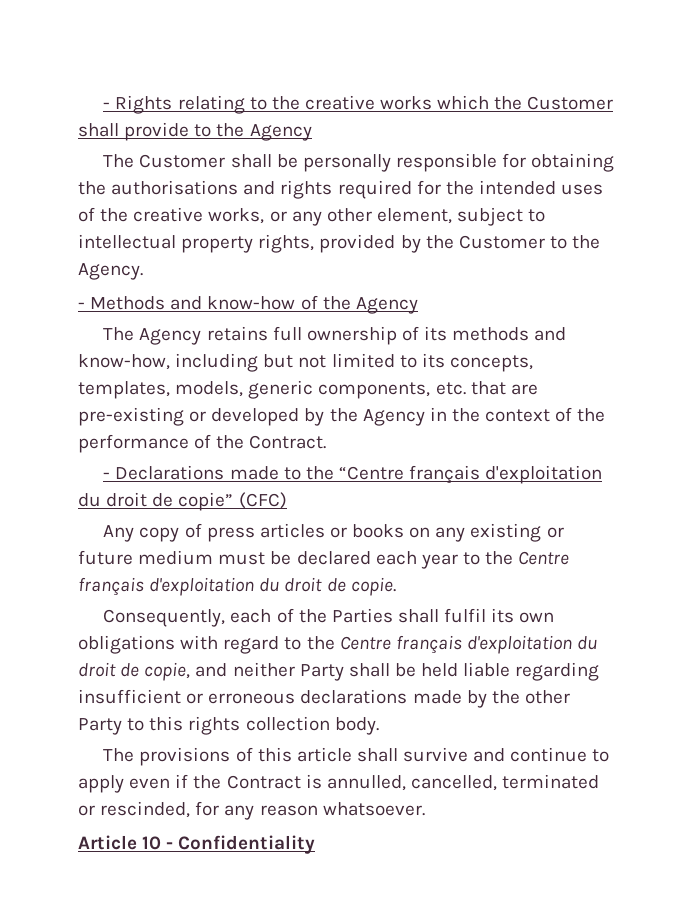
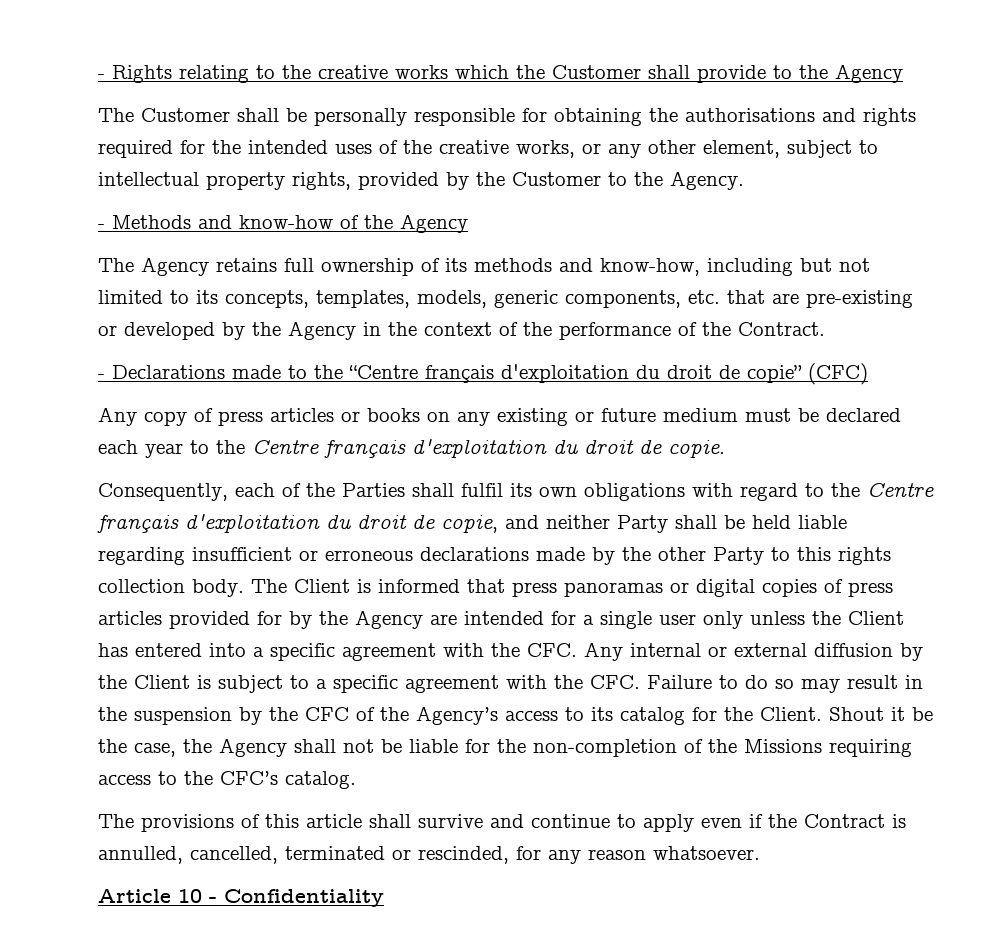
+ The Client is informed that press panoramas or digital copies of press articles provided for by the Agency are intended for a single user only unless the Client has entered into a specific agreement with the CFC. Any internal or external diffusion by the Client is subject to a specific agreement with the CFC. Failure to do so may result in the suspension by the CFC of the Agency’s access to its catalog for the Client. Shout it be the case, the Agency shall not be liable for the non-completion of the Missions requiring access to the CFC’s catalog.

